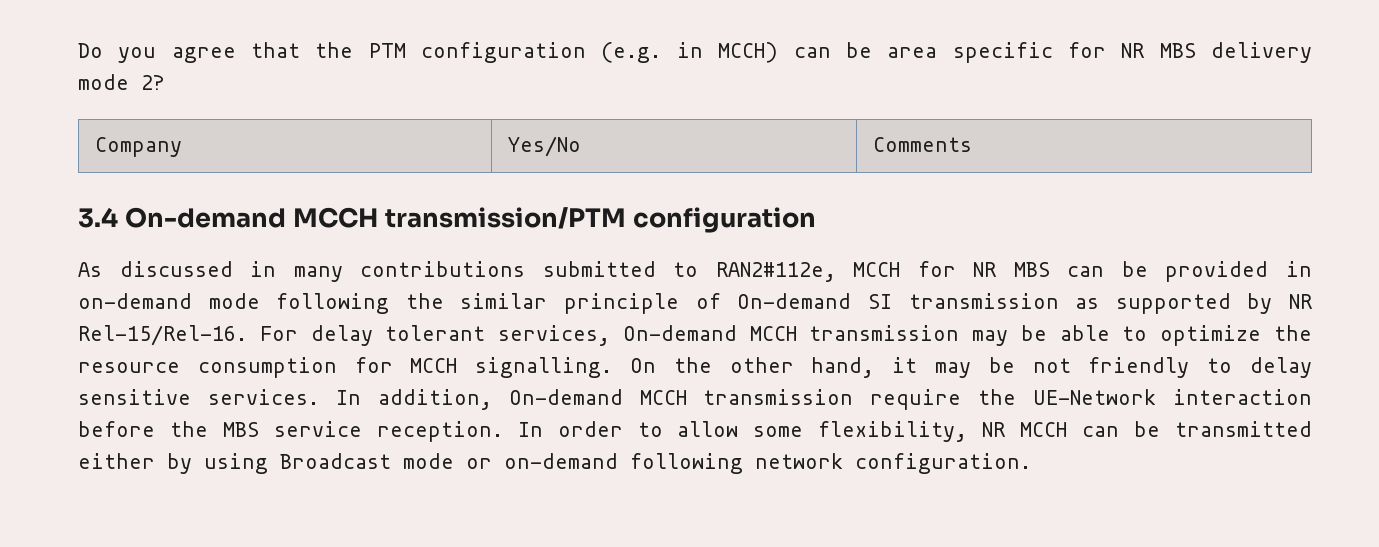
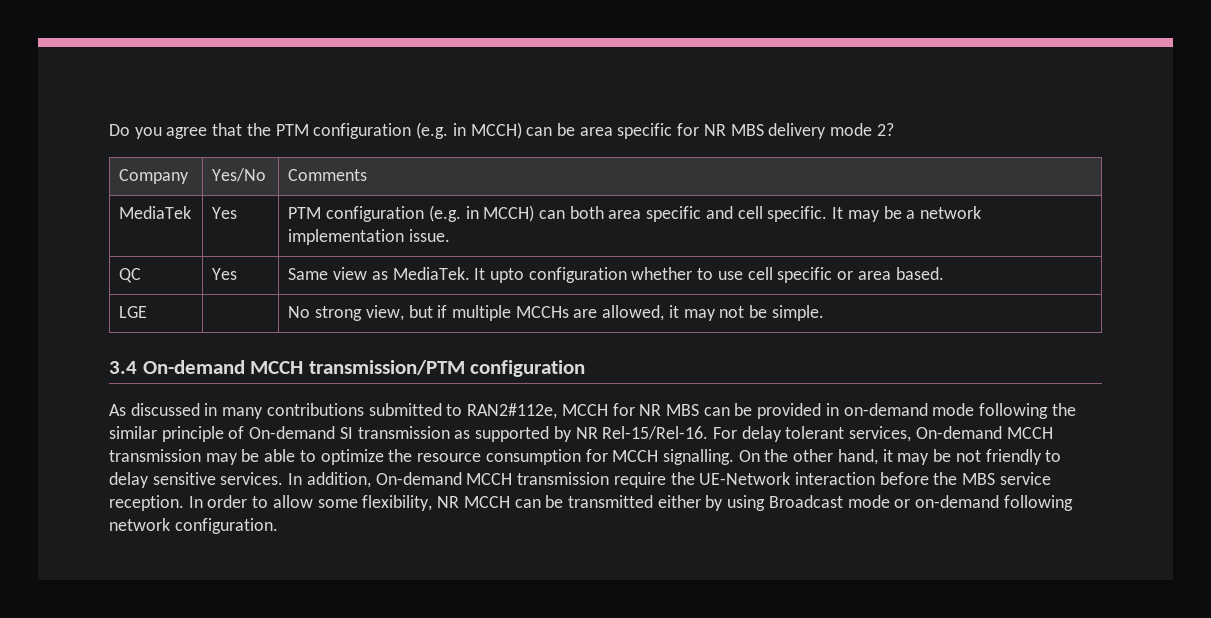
+ MediaTek | Yes | PTM configuration (e.g. in MCCH) can both area specific and cell specific. It may be a network implementation issue.
+ QC | Yes | Same view as MediaTek. It upto configuration whether to use cell specific or area based.
+ LGE | | No strong view, but if multiple MCCHs are allowed, it may not be simple.

